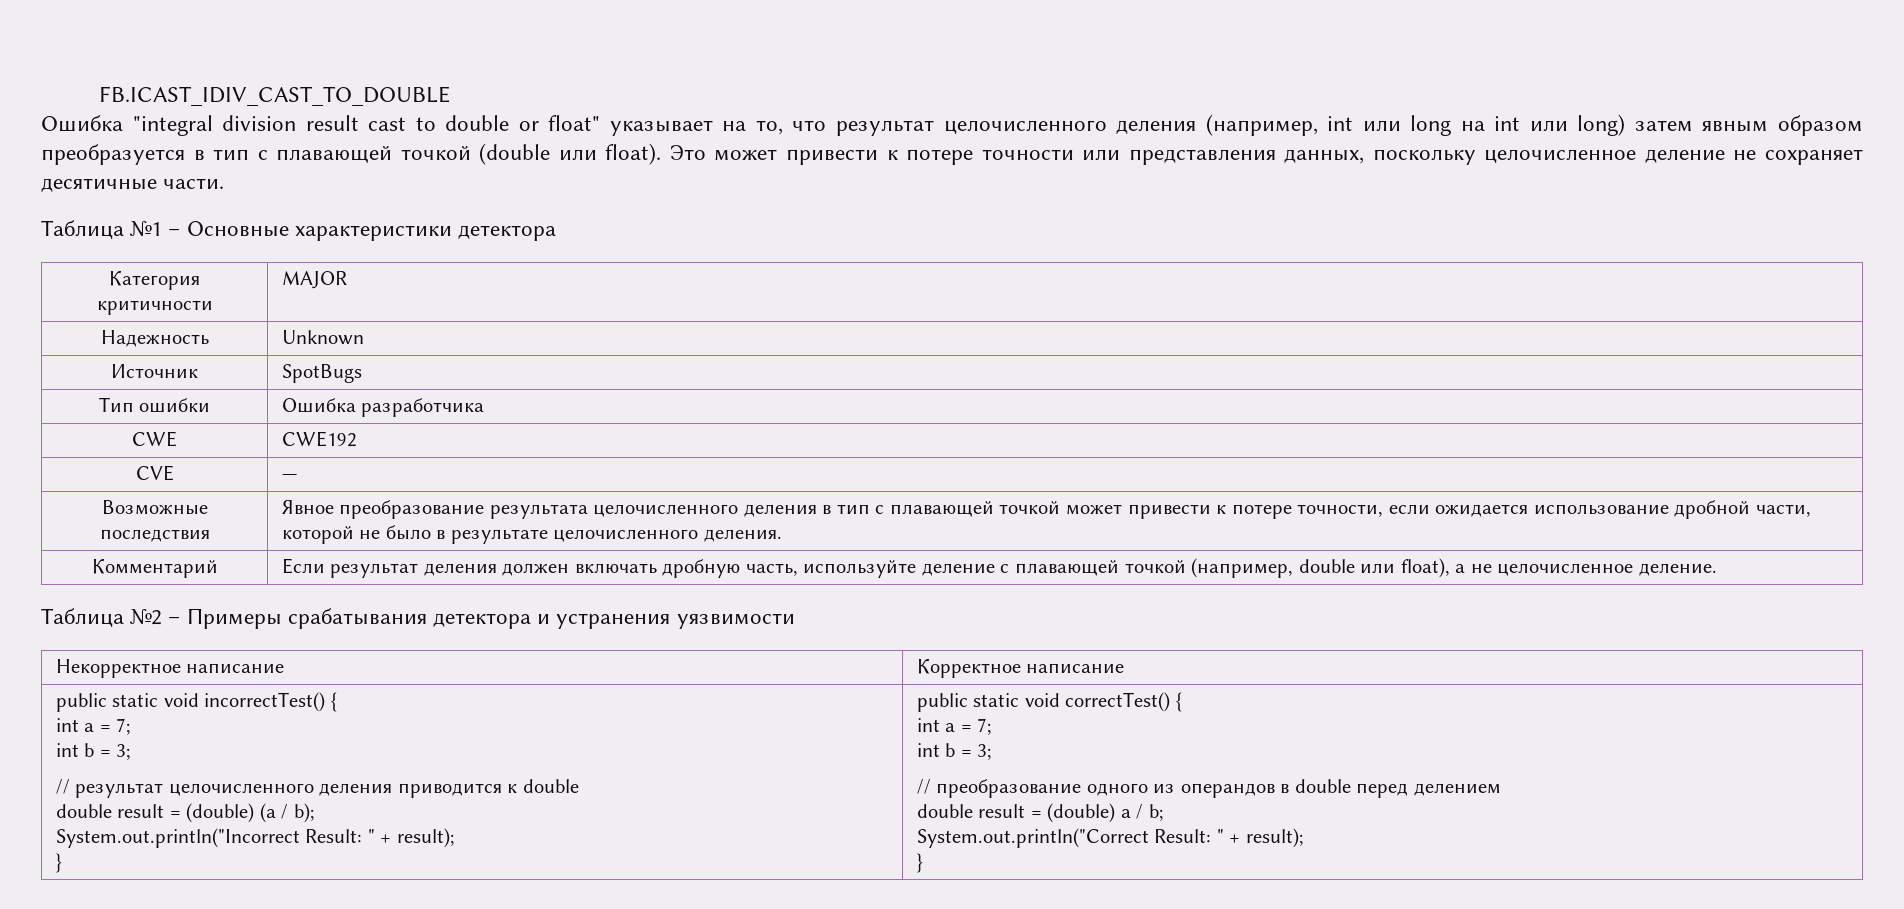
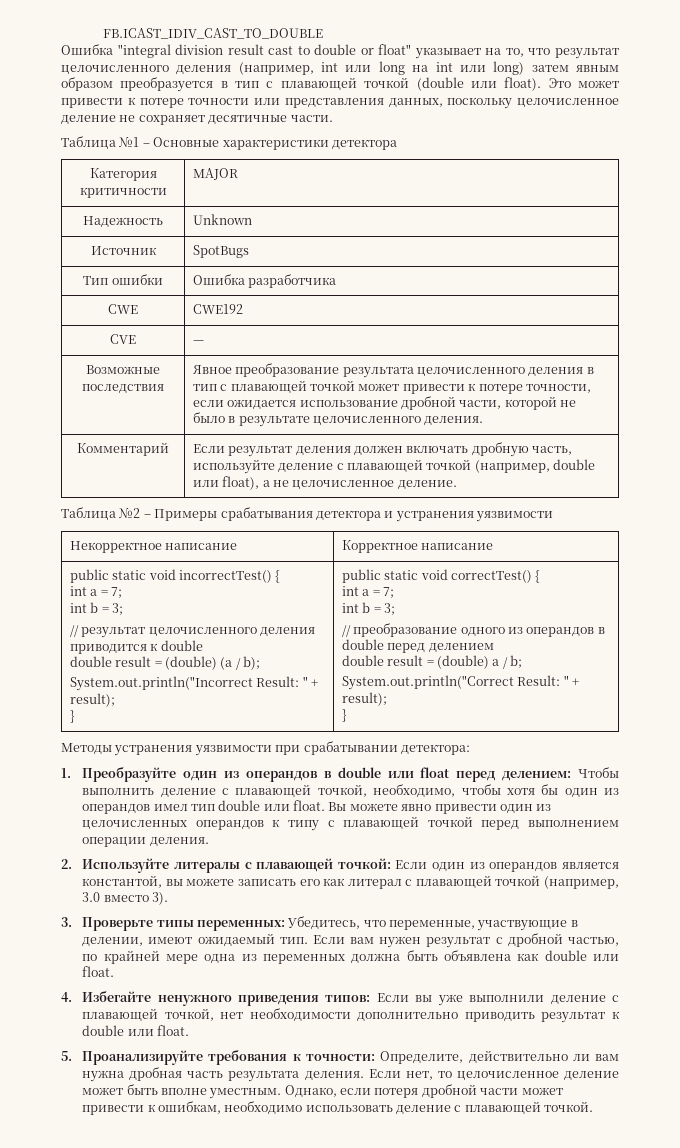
+ Методы устранения уязвимости при срабатывании детектора:
+ 1. Преобразуйте один из операндов в double или float перед делением: Чтобы выполнить деление с плавающей точкой, необходимо, чтобы хотя бы один из операндов имел тип double или float. Вы можете явно привести один из целочисленных операндов к типу с плавающей точкой перед выполнением операции деления.
+ 2. Используйте литералы с плавающей точкой: Если один из операндов является константой, вы можете записать его как литерал с плавающей точкой (например, 3.0 вместо 3).
+ 3. Проверьте типы переменных: Убедитесь, что переменные, участвующие в делении, имеют ожидаемый тип. Если вам нужен результат с дробной частью, по крайней мере одна из переменных должна быть объявлена как double или float.
+ 4. Избегайте ненужного приведения типов: Если вы уже выполнили деление с плавающей точкой, нет необходимости дополнительно приводить результат к double или float.
+ 5. Проанализируйте требования к точности: Определите, действительно ли вам нужна дробная часть результата деления. Если нет, то целочисленное деление может быть вполне уместным. Однако, если потеря дробной части может привести к ошибкам, необходимо использовать деление с плавающей точкой.

